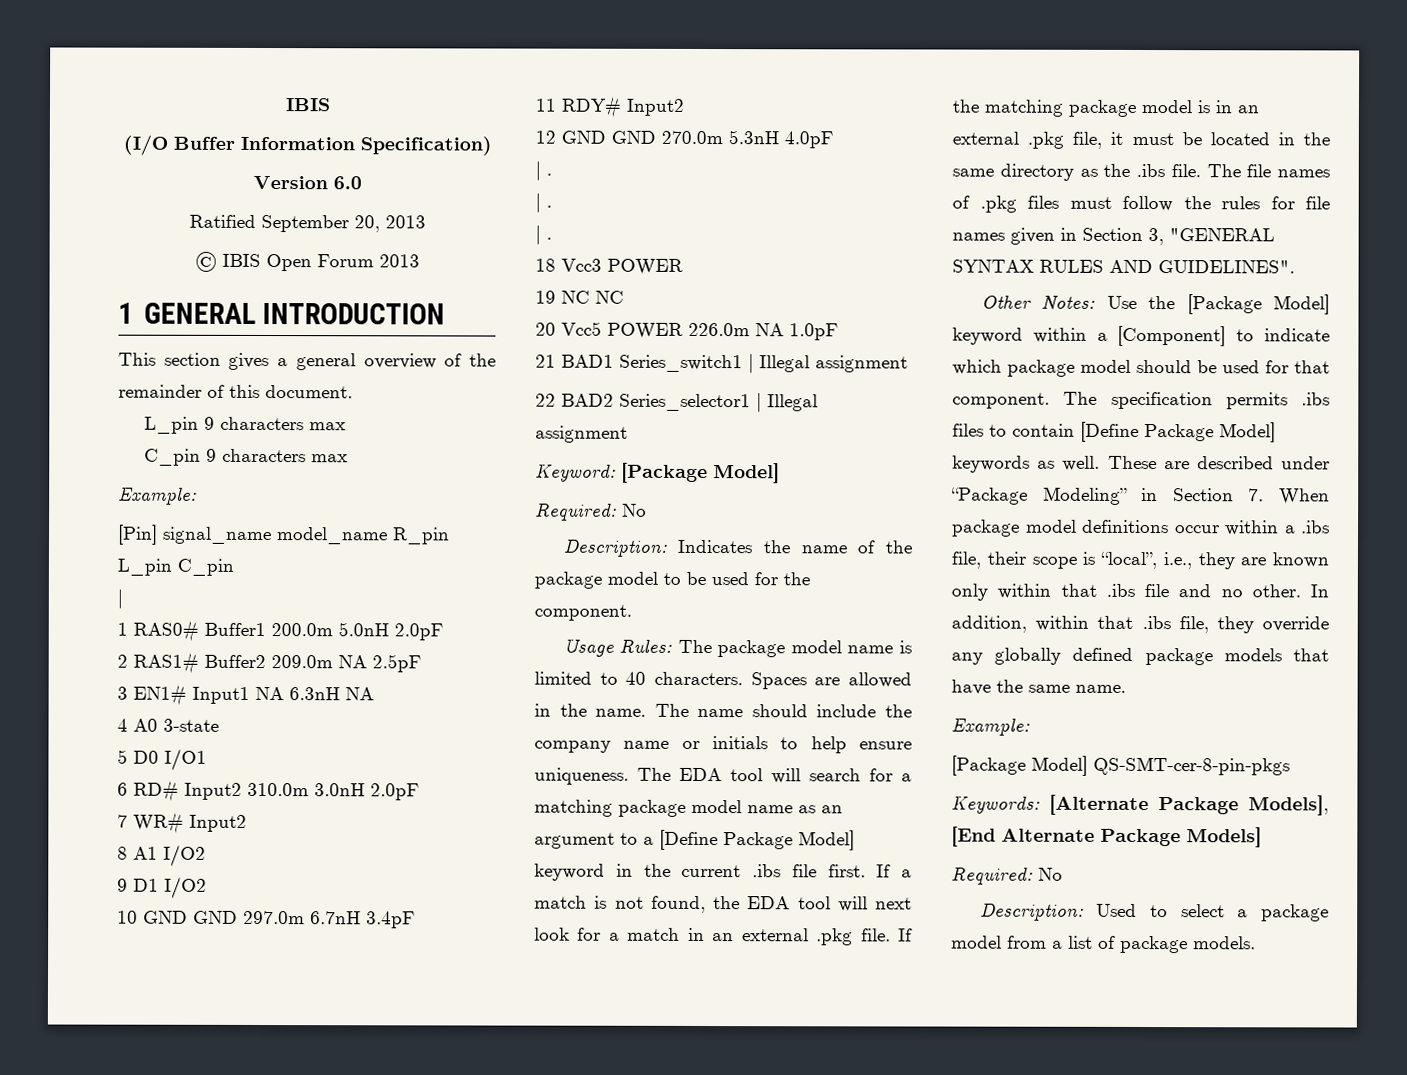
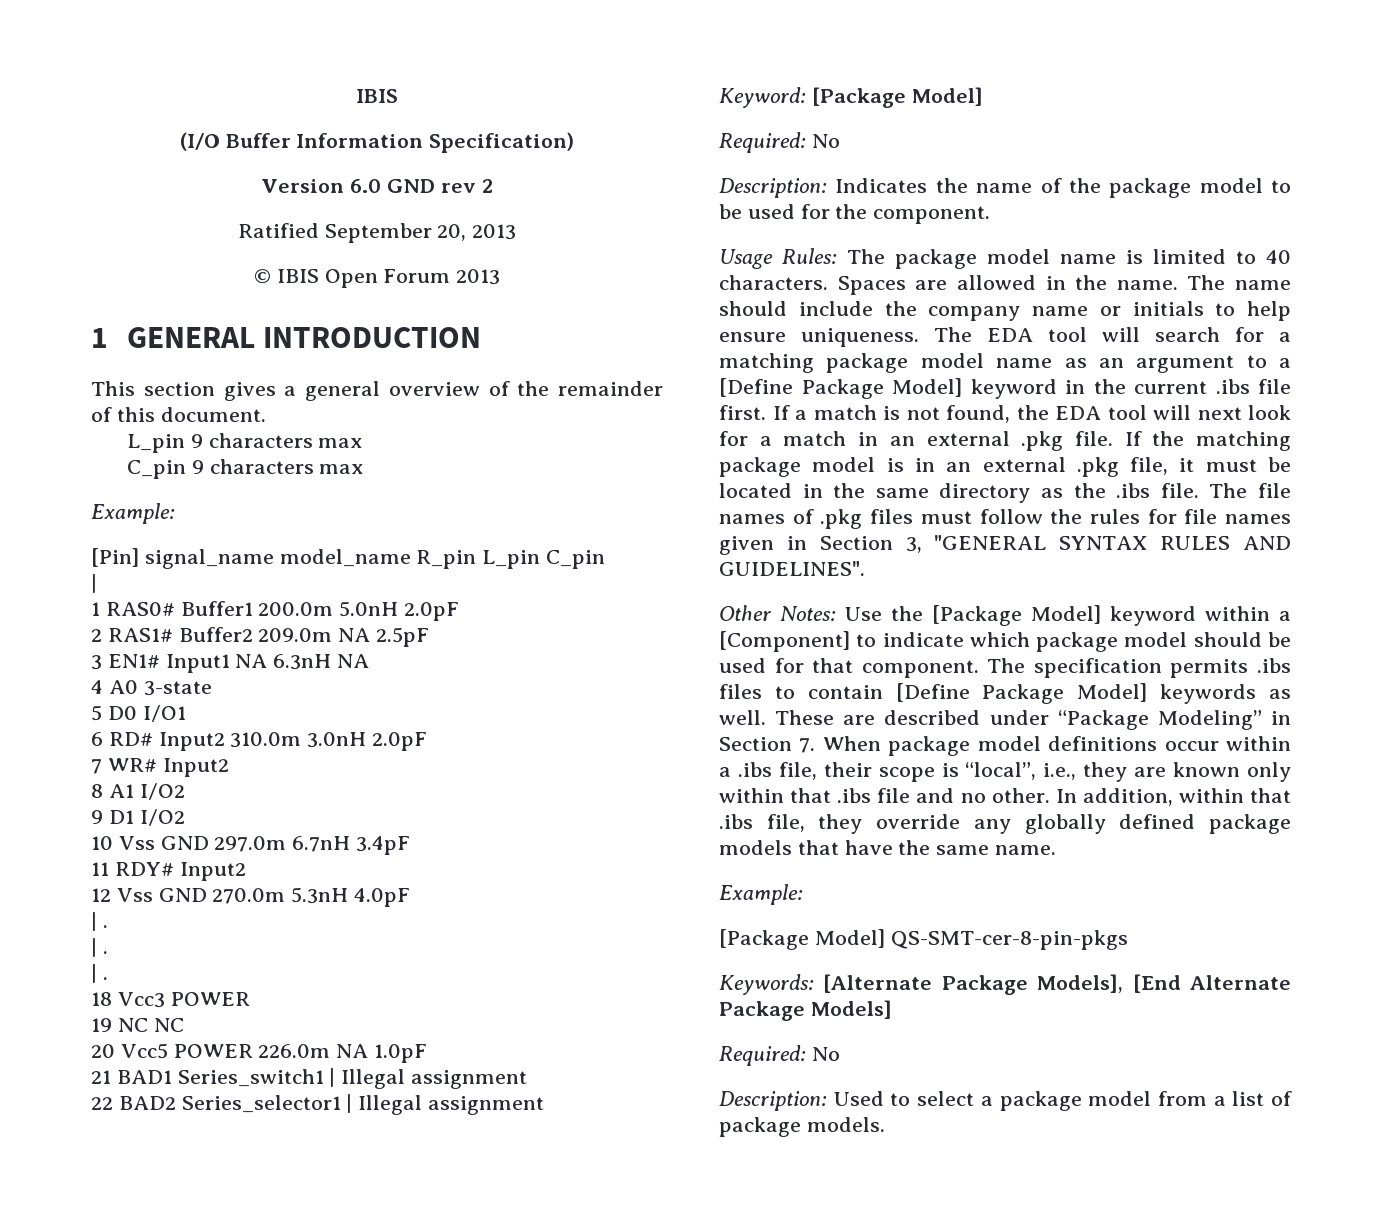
- Version 6.0
+ Version 6.0 GND rev 2
- 10 GND GND 297.0m 6.7nH 3.4pF
+ 10 Vss GND 297.0m 6.7nH 3.4pF
- 12 GND GND 270.0m 5.3nH 4.0pF
+ 12 Vss GND 270.0m 5.3nH 4.0pF

